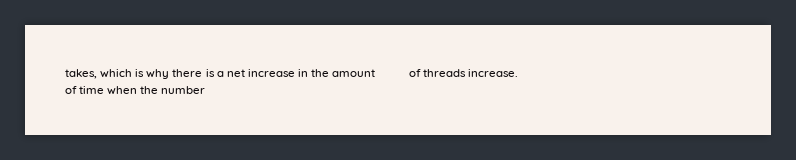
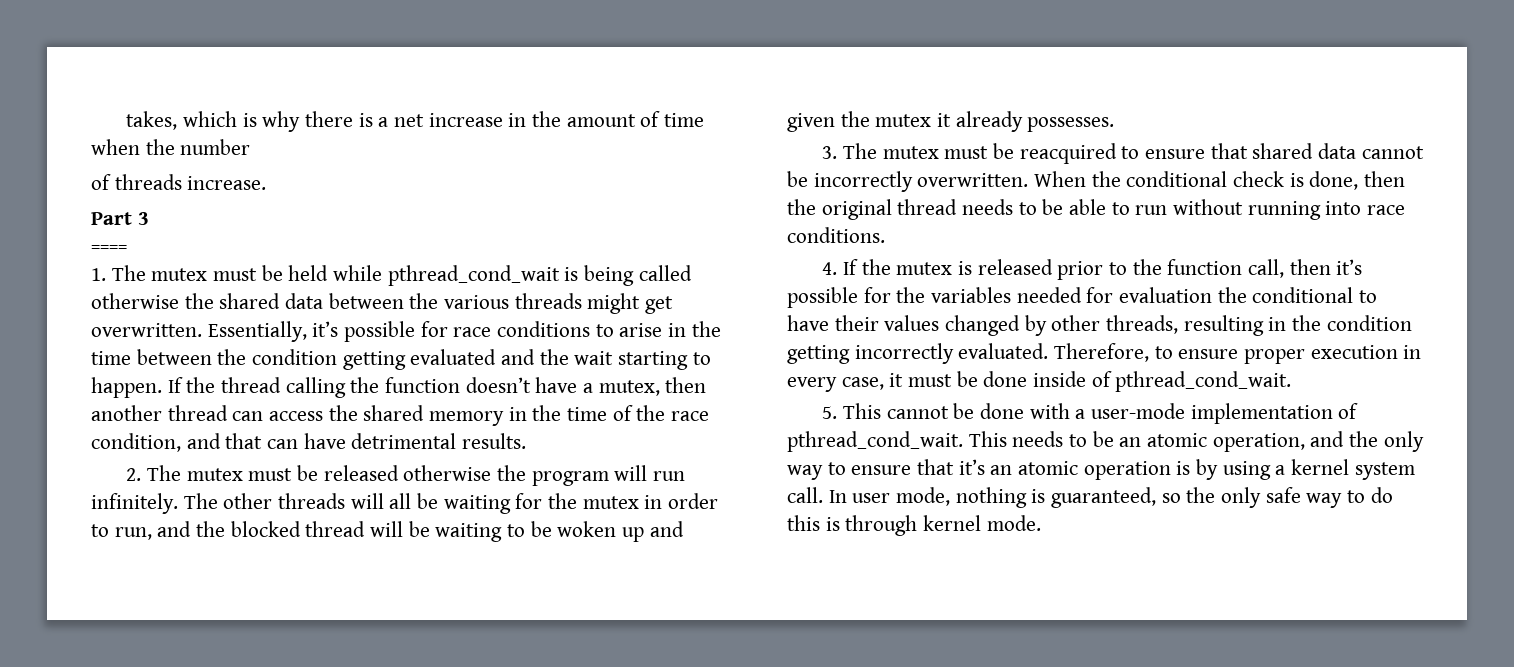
+ Part 3
+ ====
+ 1. The mutex must be held while pthread_cond_wait is being called otherwise the shared data between the various threads might get overwritten. Essentially, it’s possible for race conditions to arise in the time between the condition getting evaluated and the wait starting to happen. If the thread calling the function doesn’t have a mutex, then another thread can access the shared memory in the time of the race condition, and that can have detrimental results.
+ 2. The mutex must be released otherwise the program will run infinitely. The other threads will all be waiting for the mutex in order to run, and the blocked thread will be waiting to be woken up and given the mutex it already possesses.
+ 3. The mutex must be reacquired to ensure that shared data cannot be incorrectly overwritten. When the conditional check is done, then the original thread needs to be able to run without running into race conditions.
+ 4. If the mutex is released prior to the function call, then it’s possible for the variables needed for evaluation the conditional to have their values changed by other threads, resulting in the condition getting incorrectly evaluated. Therefore, to ensure proper execution in every case, it must be done inside of pthread_cond_wait.
+ 5. This cannot be done with a user-mode implementation of pthread_cond_wait. This needs to be an atomic operation, and the only way to ensure that it’s an atomic operation is by using a kernel system call. In user mode, nothing is guaranteed, so the only safe way to do this is through kernel mode.

